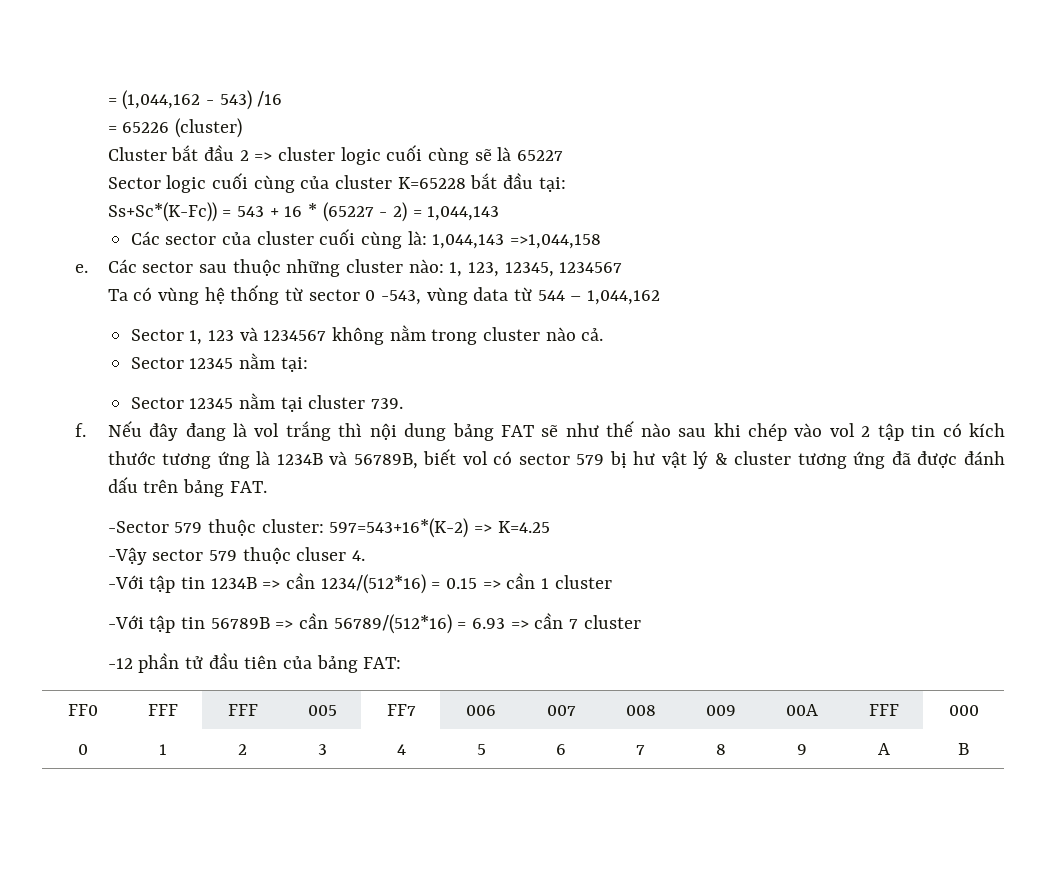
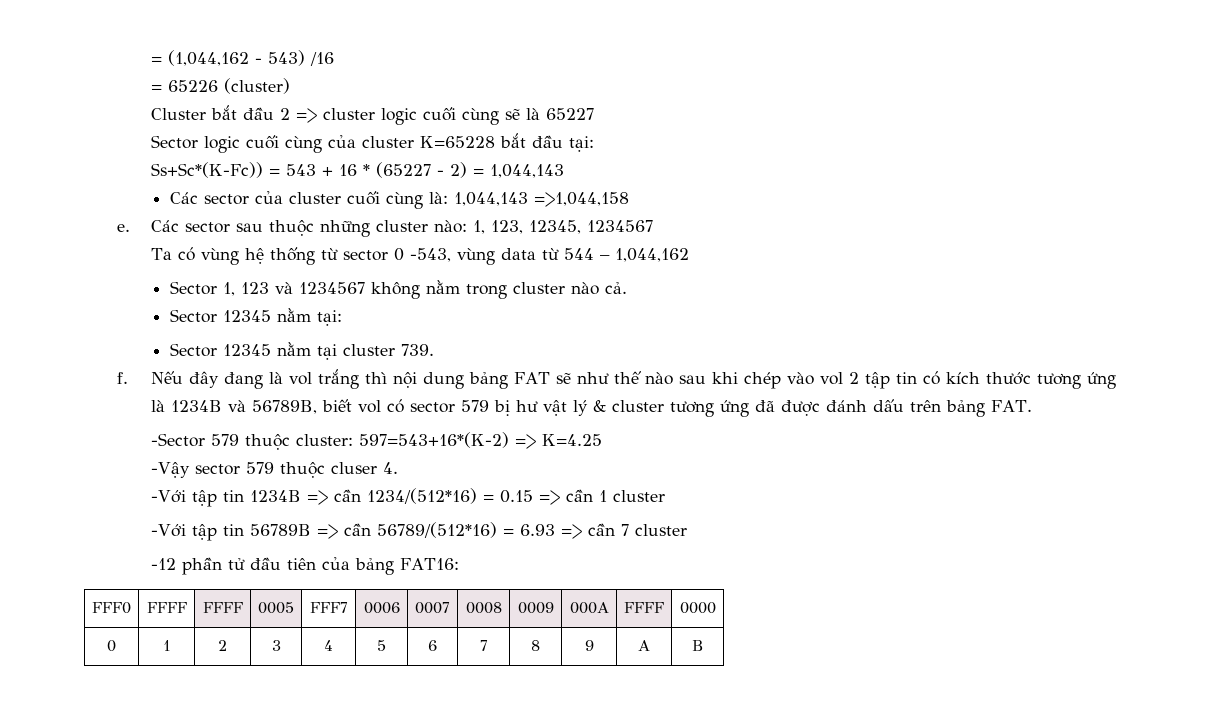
- -12 phần tử đầu tiên của bảng FAT:
- FF0 | FFF | FFF | 005 | FF7 | 006 | 007 | 008 | 009 | 00A | FFF | 000
+ -12 phần tử đầu tiên của bảng FAT16:
+ FFF0 | FFFF | FFFF | 0005 | FFF7 | 0006 | 0007 | 0008 | 0009 | 000A | FFFF | 0000

